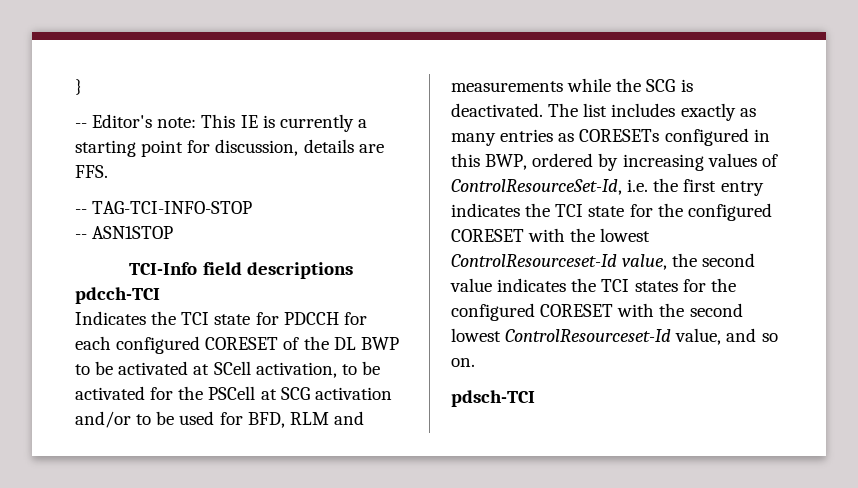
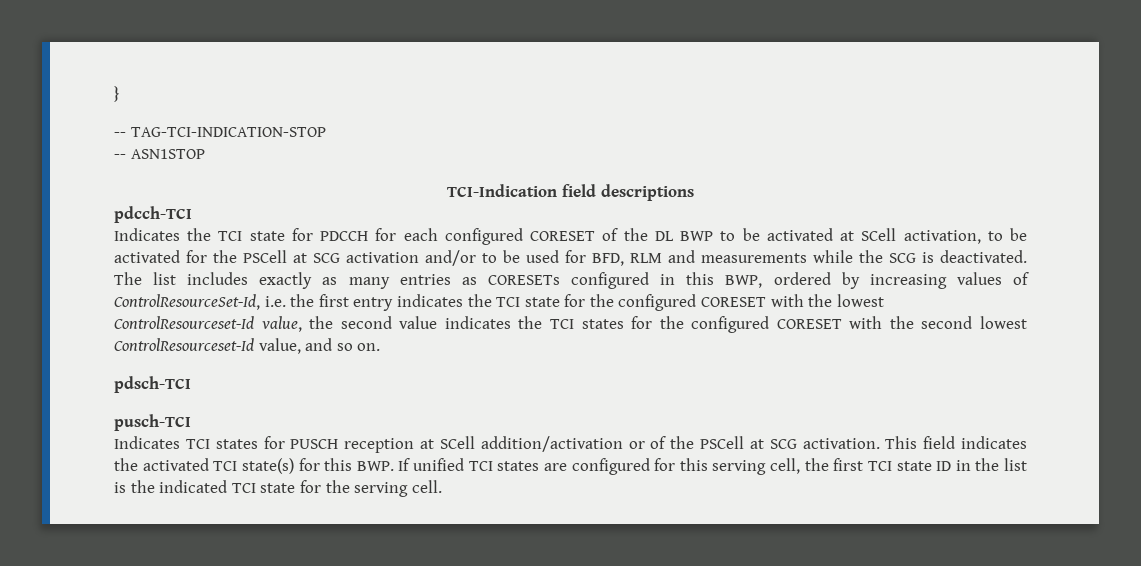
- -- Editor's note: This IE is currently a starting point for discussion, details are FFS.
- -- TAG-TCI-INFO-STOP
+ -- TAG-TCI-INDICATION-STOP
- TCI-Info field descriptions
+ TCI-Indication field descriptions
+ pusch-TCI
+ Indicates TCI states for PUSCH reception at SCell addition/activation or of the PSCell at SCG activation. This field indicates the activated TCI state(s) for this BWP. If unified TCI states are configured for this serving cell, the first TCI state ID in the list is the indicated TCI state for the serving cell.

